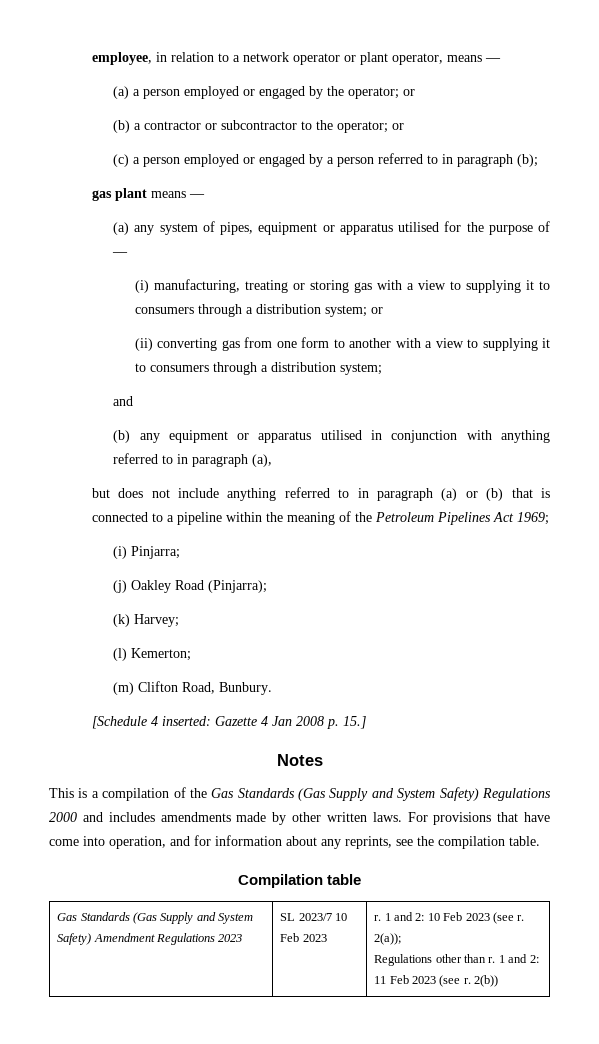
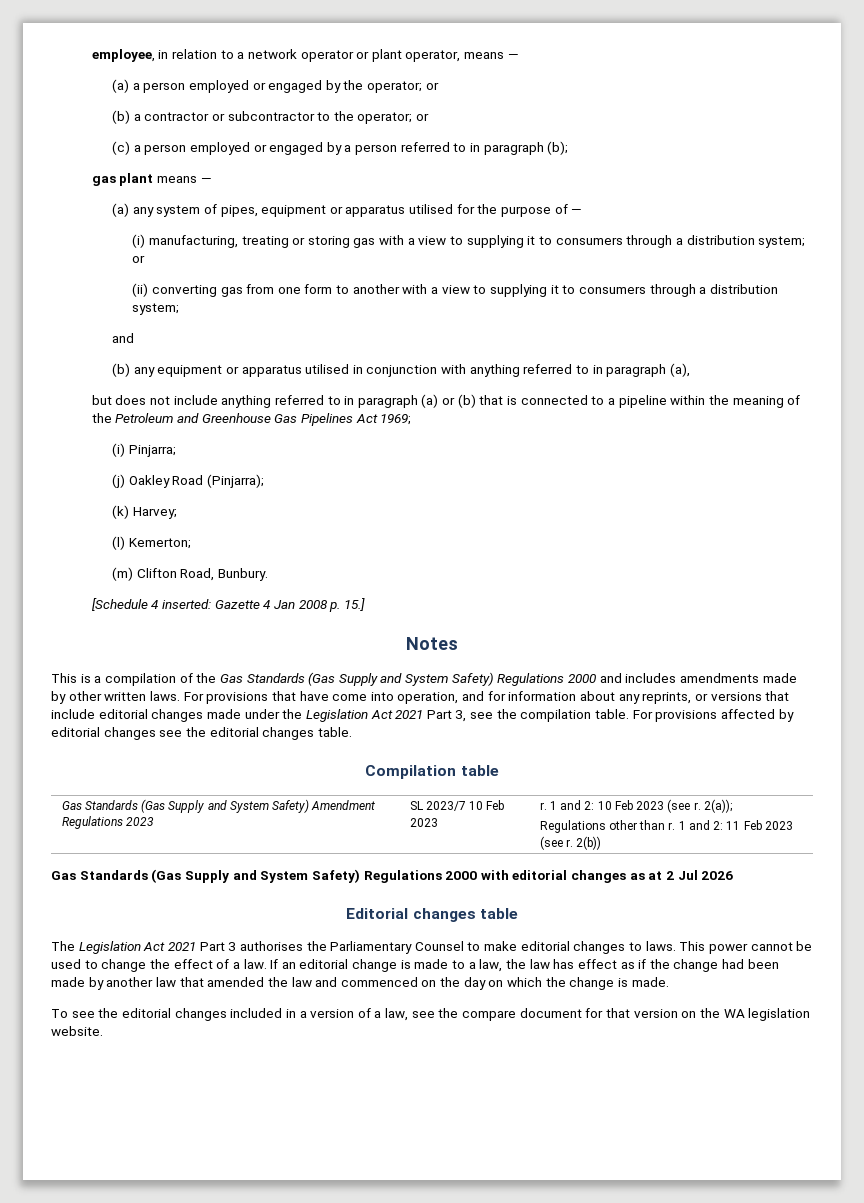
- but does not include anything referred to in paragraph (a) or (b) that is connected to a pipeline within the meaning of the Petroleum Pipelines Act 1969;
+ but does not include anything referred to in paragraph (a) or (b) that is connected to a pipeline within the meaning of the Petroleum and Greenhouse Gas Pipelines Act 1969;
- For provisions that have come into operation, and for information about any reprints, see the compilation table.
+ For provisions that have come into operation, and for information about any reprints, or versions that include editorial changes made under the Legislation Act 2021 Part 3, see the compilation table. For provisions affected by editorial changes see the editorial changes table.
+ Gas Standards (Gas Supply and System Safety) Regulations 2000 with editorial changes as at 2 Jul 2026
+ Editorial changes table
+ The Legislation Act 2021 Part 3 authorises the Parliamentary Counsel to make editorial changes to laws. This power cannot be used to change the effect of a law. If an editorial change is made to a law, the law has effect as if the change had been made by another law that amended the law and commenced on the day on which the change is made.
+ To see the editorial changes included in a version of a law, see the compare document for that version on the WA legislation website.

